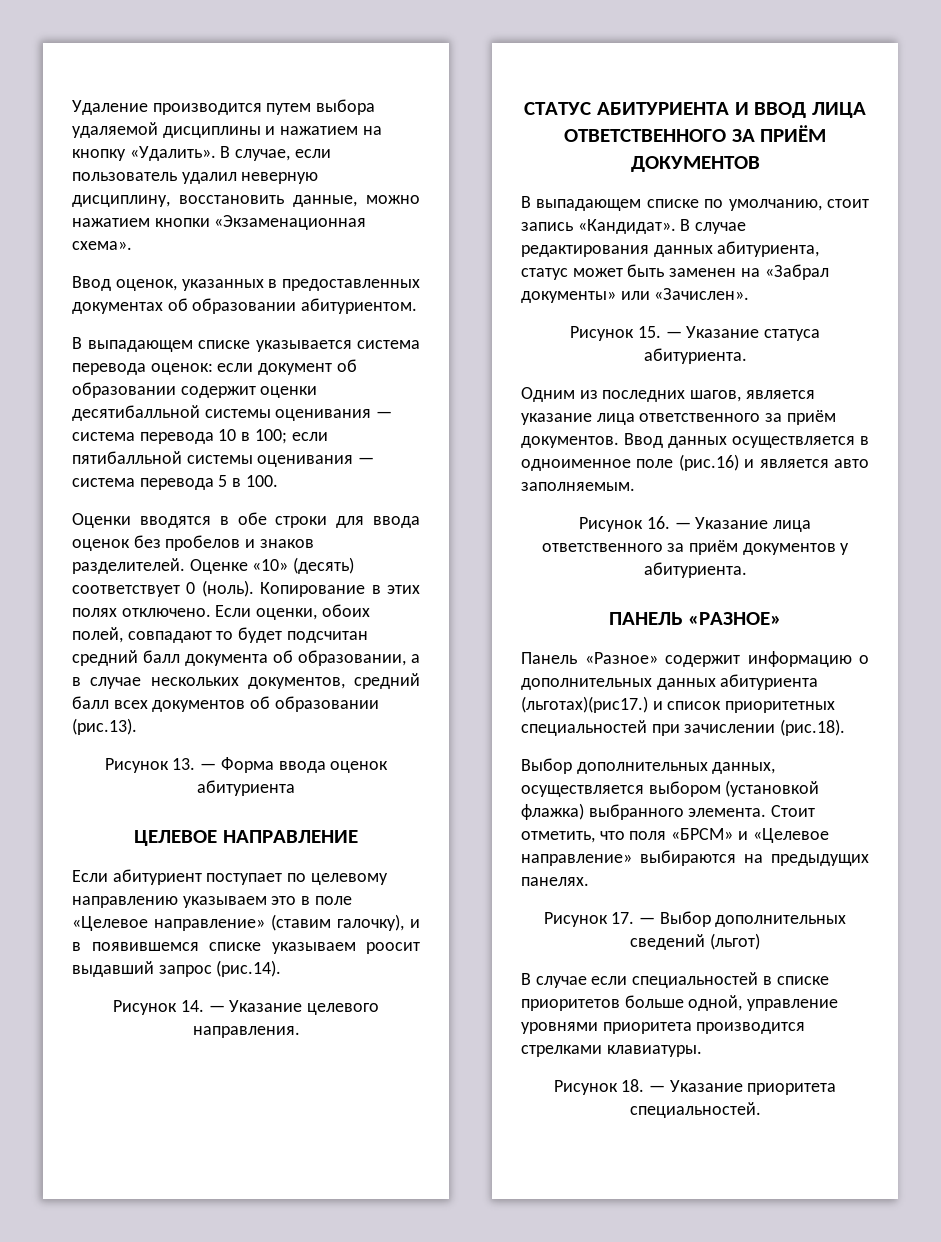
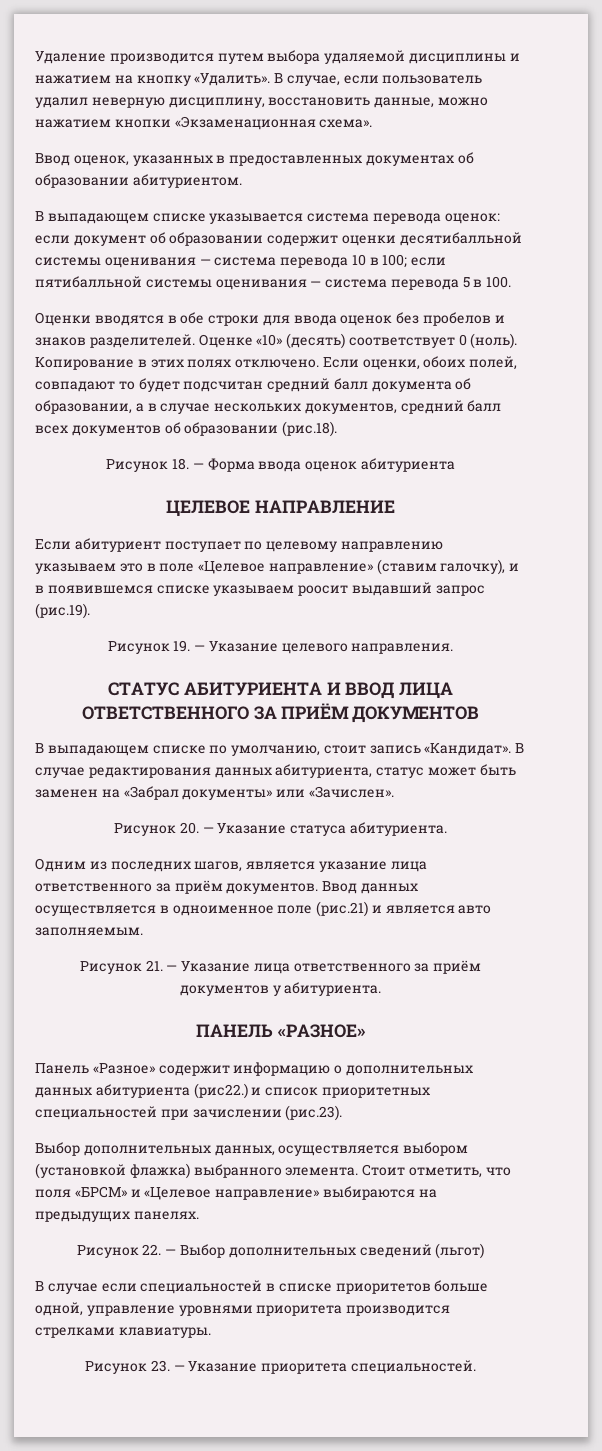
- Если оценки, обоих полей, совпадают то будет подсчитан средний балл документа об образовании, а в случае нескольких документов, средний балл всех документов об образовании (рис.13).
- Рисунок 13. — Форма ввода оценок абитуриента
+ Если оценки, обоих полей, совпадают то будет подсчитан средний балл документа об образовании, а в случае нескольких документов, средний балл всех документов об образовании (рис.18).
+ Рисунок 18. — Форма ввода оценок абитуриента
- Если абитуриент поступает по целевому направлению указываем это в поле «Целевое направление» (ставим галочку), и в появившемся списке указываем роосит выдавший запрос (рис.14).
- Рисунок 14. — Указание целевого направления.
+ Если абитуриент поступает по целевому направлению указываем это в поле «Целевое направление» (ставим галочку), и в появившемся списке указываем роосит выдавший запрос (рис.19).
+ Рисунок 19. — Указание целевого направления.
- Рисунок 15. — Указание статуса абитуриента.
+ Рисунок 20. — Указание статуса абитуриента.
- Ввод данных осуществляется в одноименное поле (рис.16) и является авто заполняемым.
+ Ввод данных осуществляется в одноименное поле (рис.21) и является авто заполняемым.
- Рисунок 16. — Указание лица ответственного за приём документов у абитуриента.
+ Рисунок 21. — Указание лица ответственного за приём документов у абитуриента.
- Панель «Разное» содержит информацию о дополнительных данных абитуриента (льготах)(рис17.) и список приоритетных специальностей при зачислении (рис.18).
+ Панель «Разное» содержит информацию о дополнительных данных абитуриента (рис22.) и список приоритетных специальностей при зачислении (рис.23).
- Рисунок 17. — Выбор дополнительных сведений (льгот)
+ Рисунок 22. — Выбор дополнительных сведений (льгот)
- Рисунок 18. — Указание приоритета специальностей.
+ Рисунок 23. — Указание приоритета специальностей.

